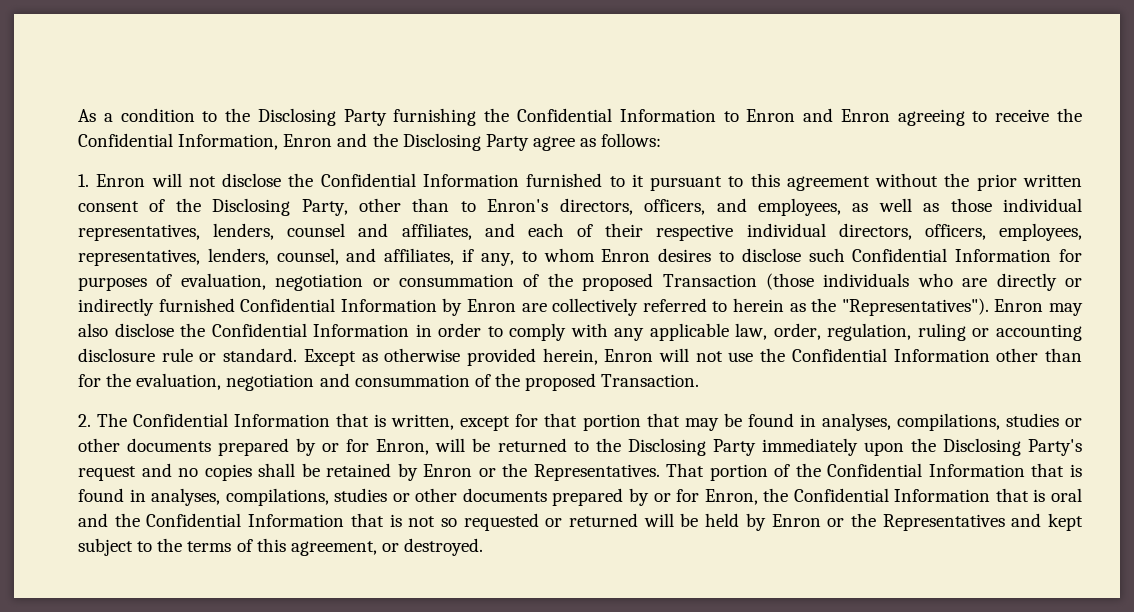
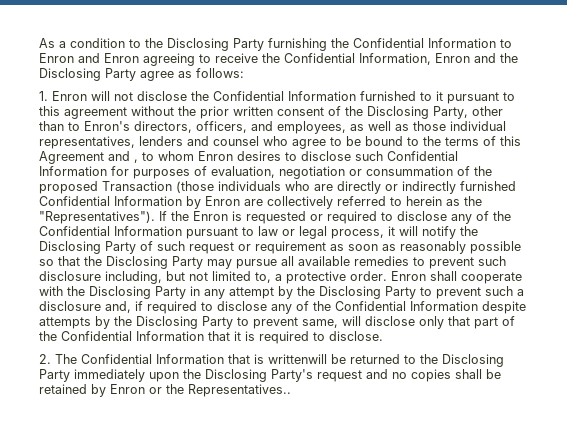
- 1. Enron will not disclose the Confidential Information furnished to it pursuant to this agreement without the prior written consent of the Disclosing Party, other than to Enron's directors, officers, and employees, as well as those individual representatives, lenders, counsel and affiliates, and each of their respective individual directors, officers, employees, representatives, lenders, counsel, and affiliates, if any, to whom Enron desires to disclose such Confidential Information for purposes of evaluation, negotiation or consummation of the proposed Transaction (those individuals who are directly or indirectly furnished Confidential Information by Enron are collectively referred to herein as the "Representatives").
+ 1. Enron will not disclose the Confidential Information furnished to it pursuant to this agreement without the prior written consent of the Disclosing Party, other than to Enron's directors, officers, and employees, as well as those individual representatives, lenders and counsel who agree to be bound to the terms of this Agreement and , to whom Enron desires to disclose such Confidential Information for purposes of evaluation, negotiation or consummation of the proposed Transaction (those individuals who are directly or indirectly furnished Confidential Information by Enron are collectively referred to herein as the "Representatives").
- Enron may also disclose the Confidential Information in order to comply with any applicable law, order, regulation, ruling or accounting disclosure rule or standard. Except as otherwise provided herein, Enron will not use the Confidential Information other than for the evaluation, negotiation and consummation of the proposed Transaction.
+ If the Enron is requested or required to disclose any of the Confidential Information pursuant to law or legal process, it will notify the Disclosing Party of such request or requirement as soon as reasonably possible so that the Disclosing Party may pursue all available remedies to prevent such disclosure including, but not limited to, a protective order. Enron shall cooperate with the Disclosing Party in any attempt by the Disclosing Party to prevent such a disclosure and, if required to disclose any of the Confidential Information despite attempts by the Disclosing Party to prevent same, will disclose only that part of the Confidential Information that it is required to disclose.
- 2. The Confidential Information that is written, except for that portion that may be found in analyses, compilations, studies or other documents prepared by or for Enron, will be returned to the Disclosing Party immediately upon the Disclosing Party's request and no copies shall be retained by Enron or the Representatives. That portion of the Confidential Information that is found in analyses, compilations, studies or other documents prepared by or for Enron, the Confidential Information that is oral and the Confidential Information that is not so requested or returned will be held by Enron or the Representatives and kept subject to the terms of this agreement, or destroyed.
+ 2. The Confidential Information that is writtenwill be returned to the Disclosing Party immediately upon the Disclosing Party's request and no copies shall be retained by Enron or the Representatives..

